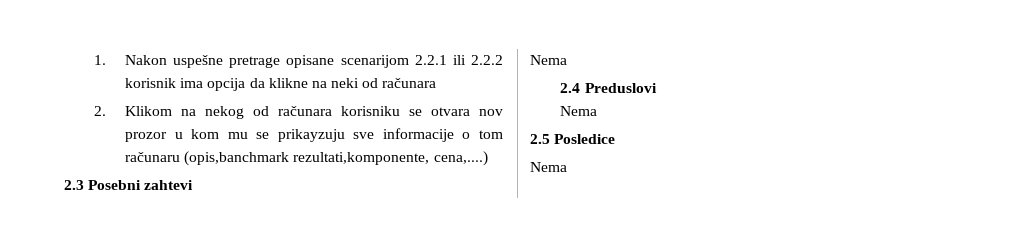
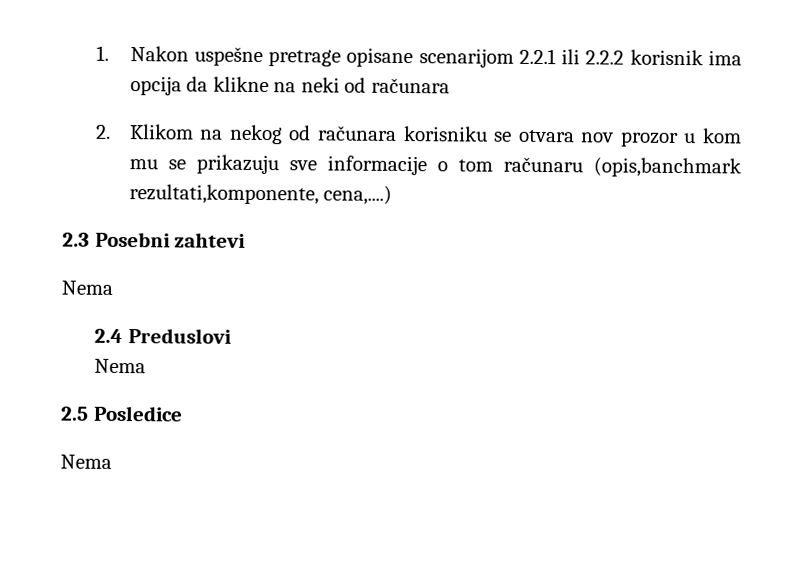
- 2. Klikom na nekog od računara korisniku se otvara nov prozor u kom mu se prikayzuju sve informacije o tom računaru (opis,banchmark rezultati,komponente, cena,....)
+ 2. Klikom na nekog od računara korisniku se otvara nov prozor u kom mu se prikazuju sve informacije o tom računaru (opis,banchmark rezultati,komponente, cena,....)

